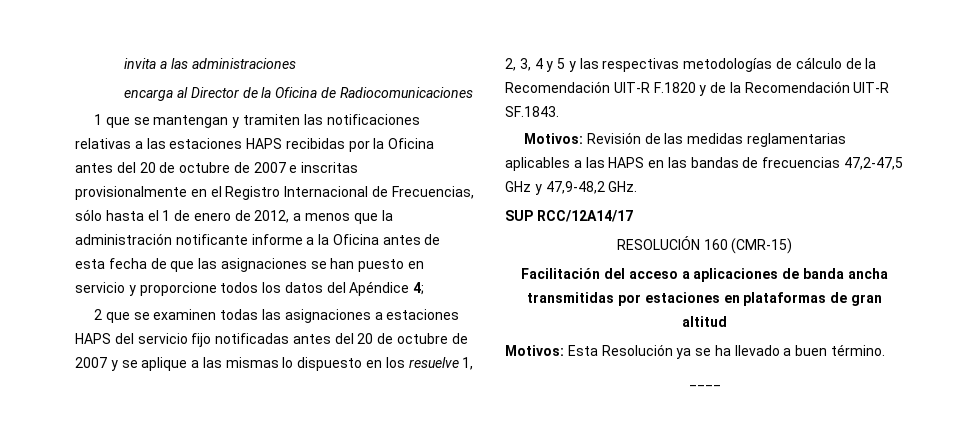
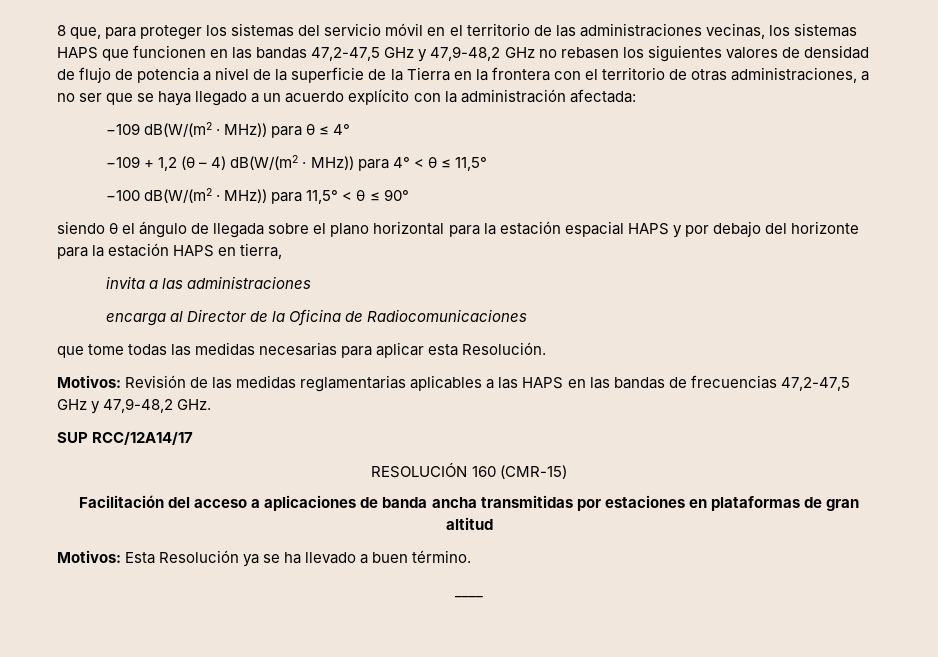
+ 8 que, para proteger los sistemas del servicio móvil en el territorio de las administraciones vecinas, los sistemas HAPS que funcionen en las bandas 47,2-47,5 GHz y 47,9-48,2 GHz no rebasen los siguientes valores de densidad de flujo de potencia a nivel de la superficie de la Tierra en la frontera con el territorio de otras administraciones, a no ser que se haya llegado a un acuerdo explícito con la administración afectada:
+ −109 dB(W/(m2 · MHz)) para θ ≤ 4°
+ −109 + 1,2 (θ – 4) dB(W/(m2 · MHz)) para 4° < θ ≤ 11,5°
+ −100 dB(W/(m2 · MHz)) para 11,5° < θ ≤ 90°
+ siendo θ el ángulo de llegada sobre el plano horizontal para la estación espacial HAPS y por debajo del horizonte para la estación HAPS en tierra,
- 1 que se mantengan y tramiten las notificaciones relativas a las estaciones HAPS recibidas por la Oficina antes del 20 de octubre de 2007 e inscritas provisionalmente en el Registro Internacional de Frecuencias, sólo hasta el 1 de enero de 2012, a menos que la administración notificante informe a la Oficina antes de esta fecha de que las asignaciones se han puesto en servicio y proporcione todos los datos del Apéndice 4;
- 2 que se examinen todas las asignaciones a estaciones HAPS del servicio fijo notificadas antes del 20 de octubre de 2007 y se aplique a las mismas lo dispuesto en los resuelve 1, 2, 3, 4 y 5 y las respectivas metodologías de cálculo de la Recomendación UIT-R F.1820 y de la Recomendación UIT-R SF.1843.
+ que tome todas las medidas necesarias para aplicar esta Resolución.

